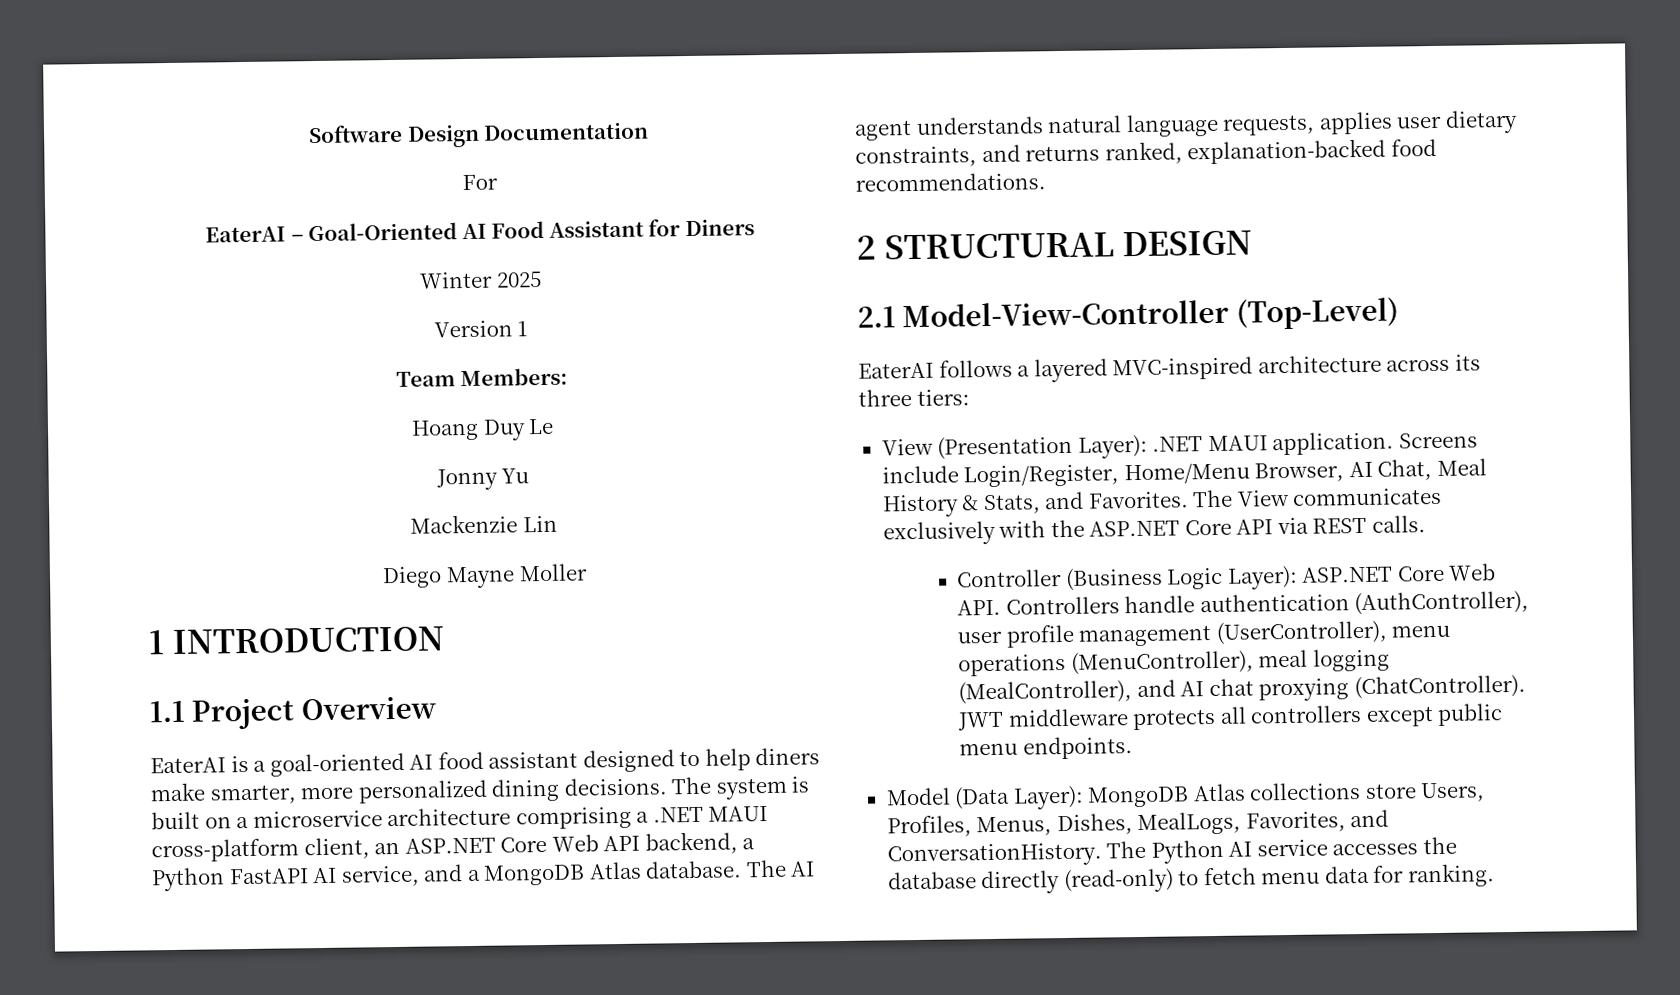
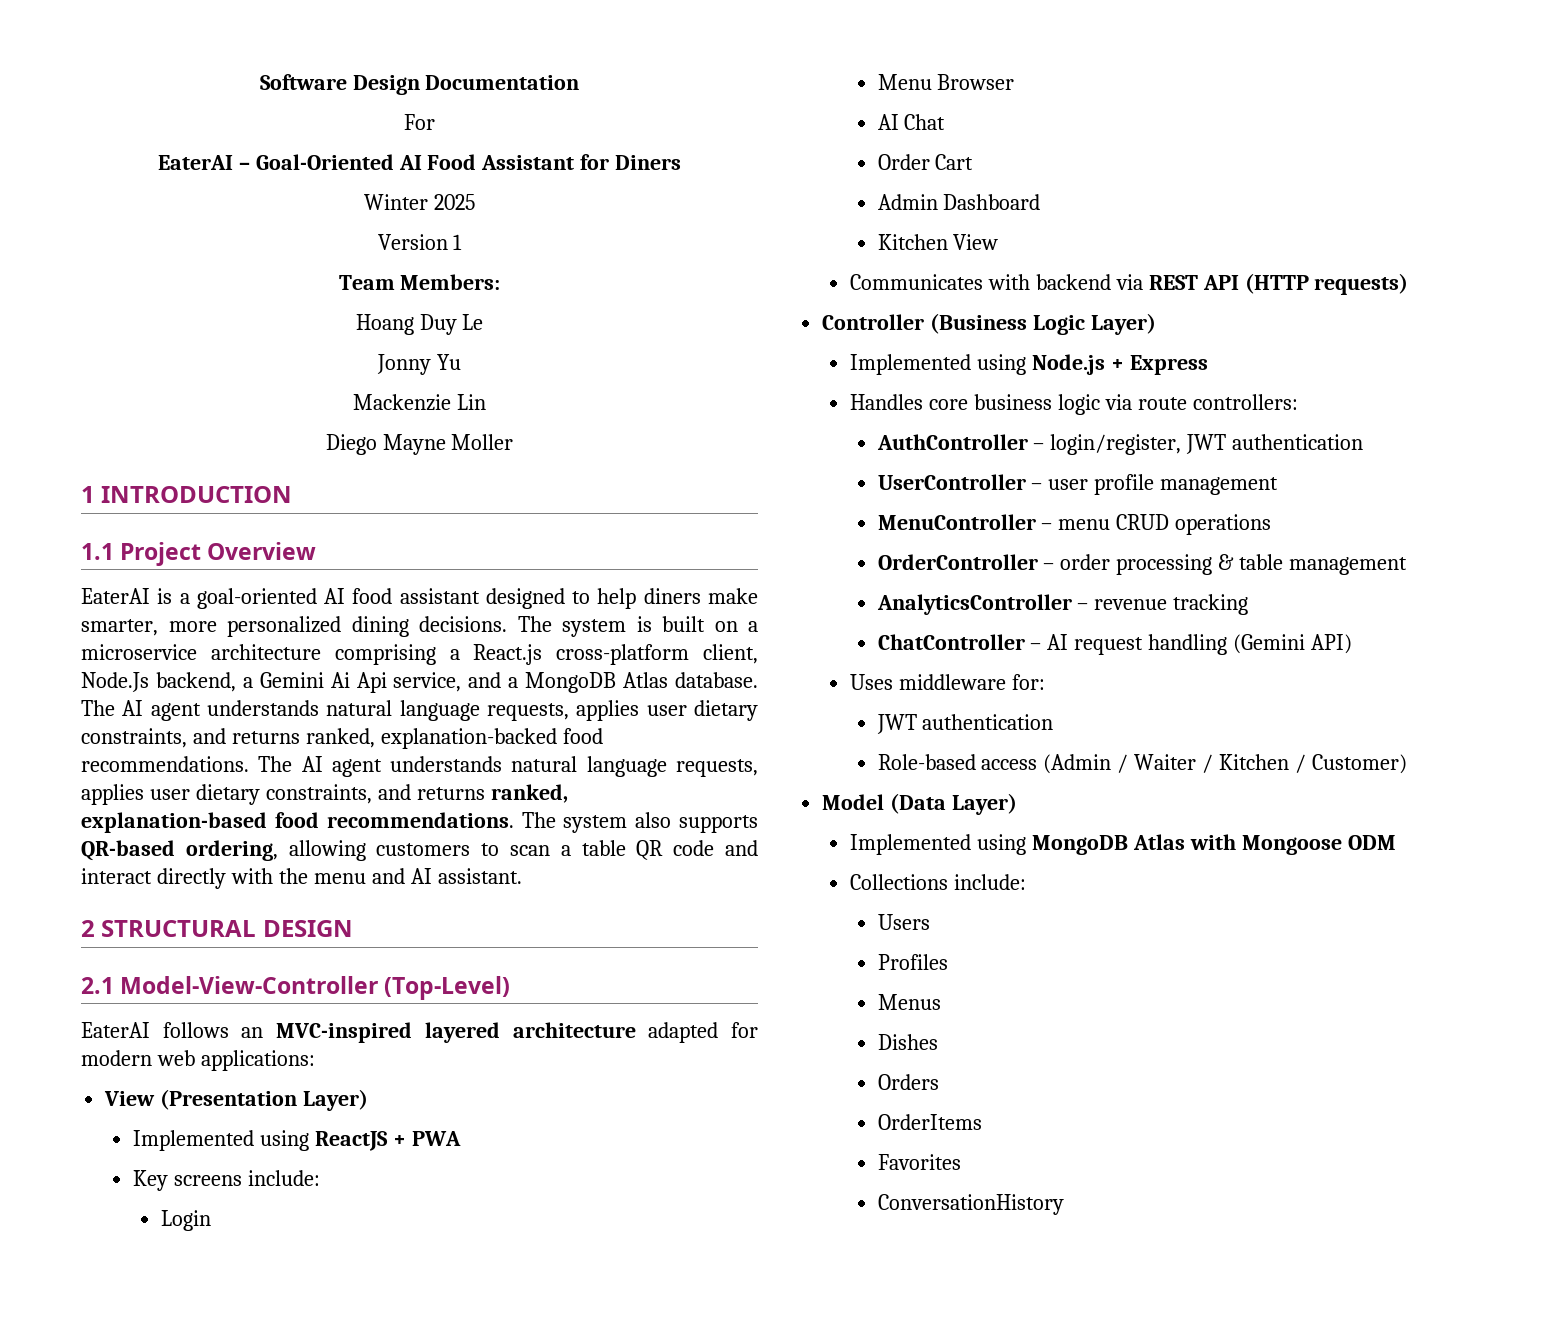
- The system is built on a microservice architecture comprising a .NET MAUI cross-platform client, an ASP.NET Core Web API backend, a Python FastAPI AI service, and a MongoDB Atlas database.
+ The system is built on a microservice architecture comprising a React.js cross-platform client, Node.Js backend, a Gemini Ai Api service, and a MongoDB Atlas database.
+ The AI agent understands natural language requests, applies user dietary constraints, and returns ranked, explanation-based food recommendations. The system also supports QR-based ordering, allowing customers to scan a table QR code and interact directly with the menu and AI assistant.
- EaterAI follows a layered MVC-inspired architecture across its three tiers:
- View (Presentation Layer): .NET MAUI application. Screens include Login/Register, Home/Menu Browser, AI Chat, Meal History & Stats, and Favorites. The View communicates exclusively with the ASP.NET Core API via REST calls.
- Controller (Business Logic Layer): ASP.NET Core Web API. Controllers handle authentication (AuthController), user profile management (UserController), menu operations (MenuController), meal logging (MealController), and AI chat proxying (ChatController). JWT middleware protects all controllers except public menu endpoints.
- Model (Data Layer): MongoDB Atlas collections store Users, Profiles, Menus, Dishes, MealLogs, Favorites, and ConversationHistory. The Python AI service accesses the database directly (read-only) to fetch menu data for ranking.
+ EaterAI follows an MVC-inspired layered architecture adapted for modern web applications:
+ View (Presentation Layer)
+ Implemented using ReactJS + PWA
+ Key screens include:
+ Login
+ Menu Browser
+ AI Chat
+ Order Cart
+ Admin Dashboard
+ Kitchen View
+ Communicates with backend via REST API (HTTP requests)
+ Controller (Business Logic Layer)
+ Implemented using Node.js + Express
+ Handles core business logic via route controllers:
+ AuthController – login/register, JWT authentication
+ UserController – user profile management
+ MenuController – menu CRUD operations
+ OrderController – order processing & table management
+ AnalyticsController – revenue tracking
+ ChatController – AI request handling (Gemini API)
+ Uses middleware for:
+ JWT authentication
+ Role-based access (Admin / Waiter / Kitchen / Customer)
+ Model (Data Layer)
+ Implemented using MongoDB Atlas with Mongoose ODM
+ Collections include:
+ Users
+ Profiles
+ Menus
+ Dishes
+ Orders
+ OrderItems
+ Favorites
+ ConversationHistory

